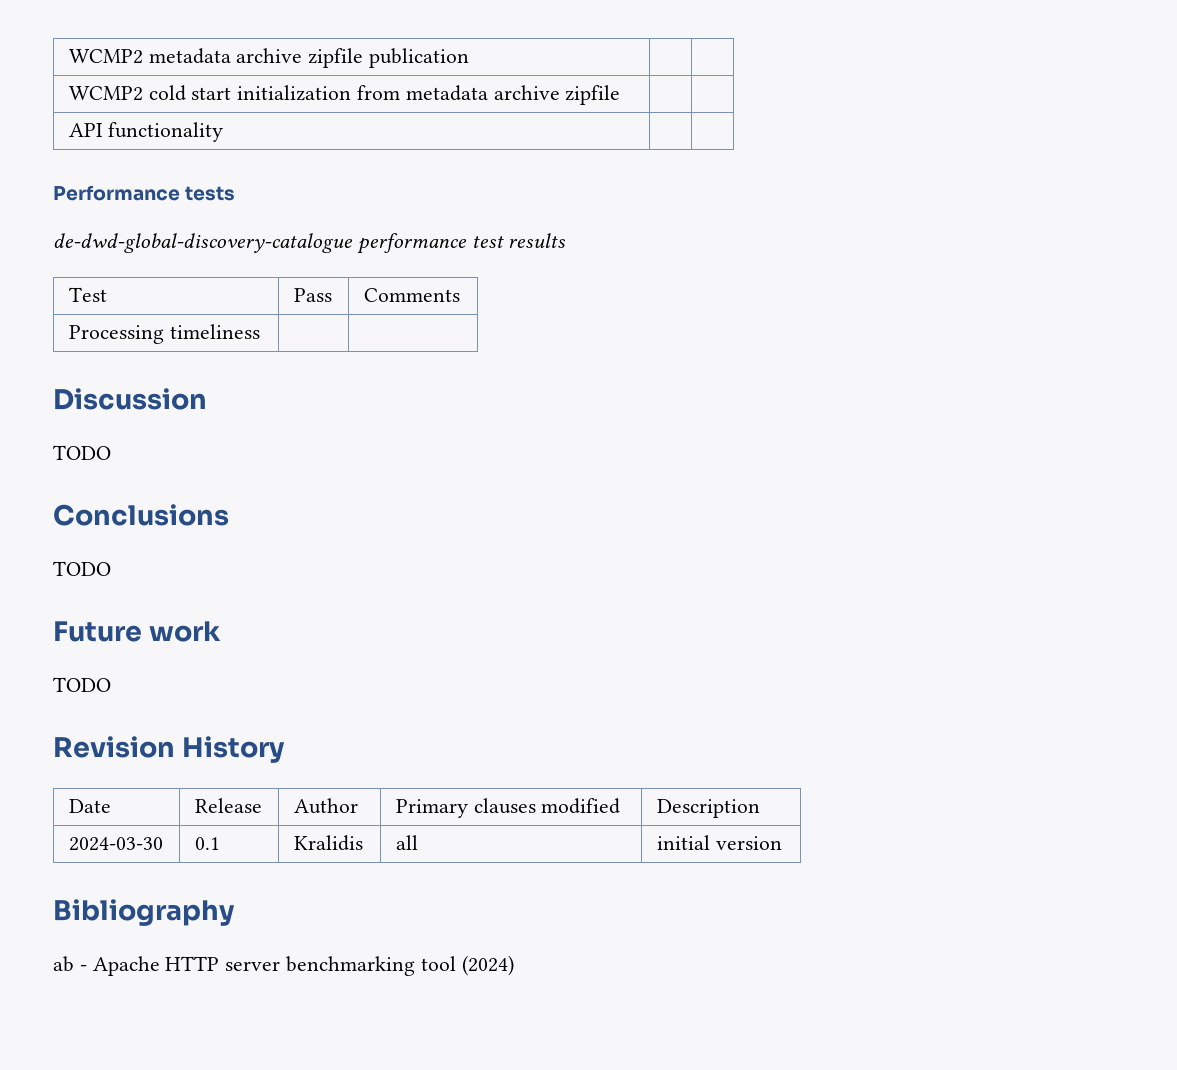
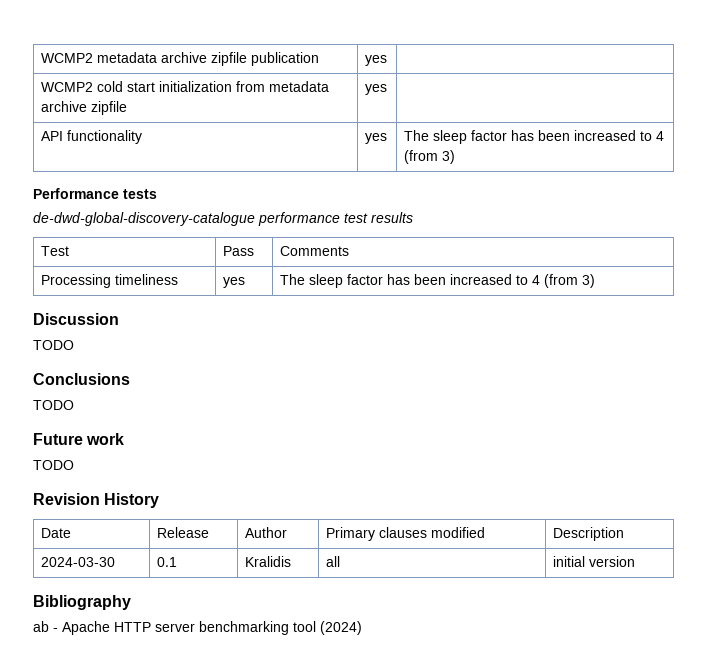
- WCMP2 metadata archive zipfile publication | |
+ WCMP2 metadata archive zipfile publication | yes |
- WCMP2 cold start initialization from metadata archive zipfile | |
+ WCMP2 cold start initialization from metadata archive zipfile | yes |
- API functionality | |
+ API functionality | yes | The sleep factor has been increased to 4 (from 3)
- Processing timeliness | |
+ Processing timeliness | yes | The sleep factor has been increased to 4 (from 3)

